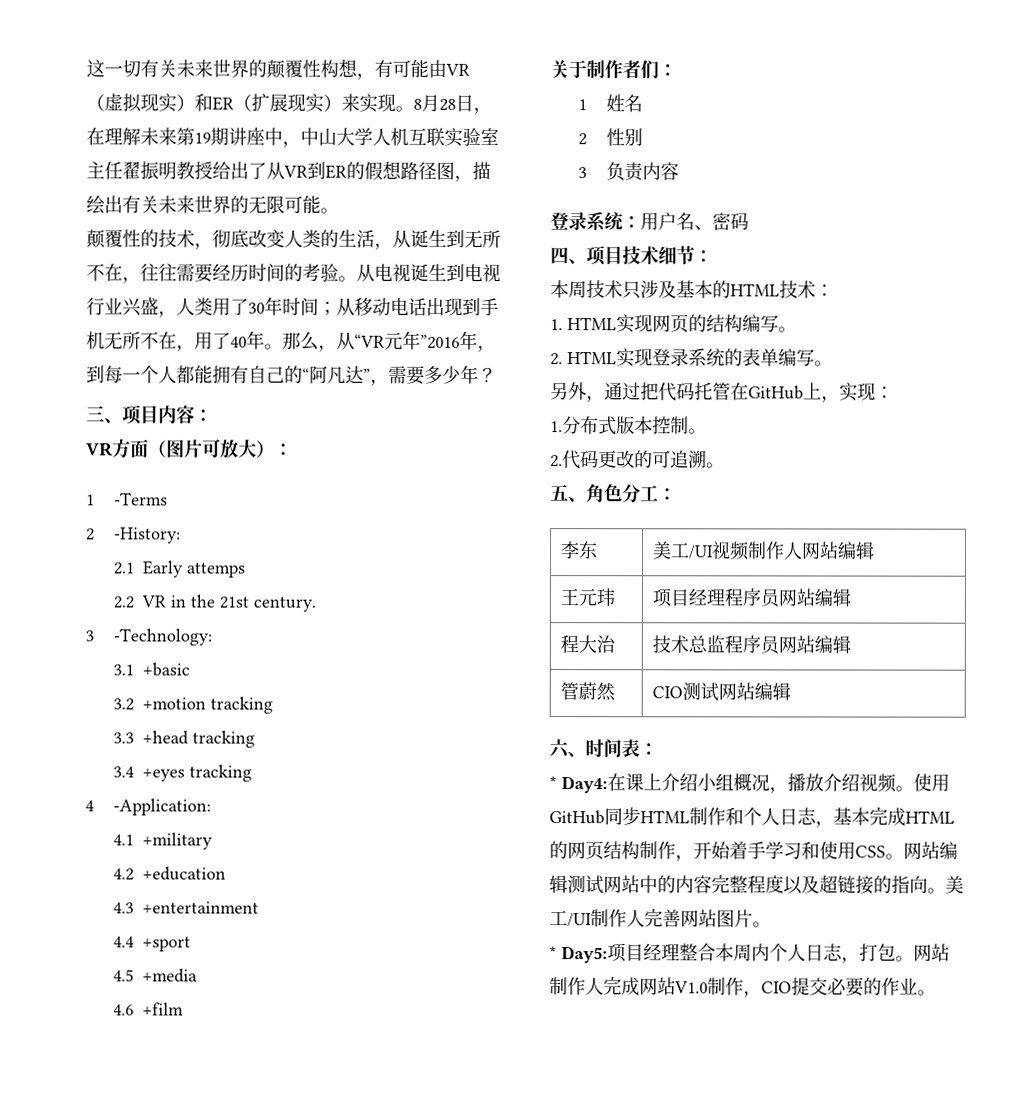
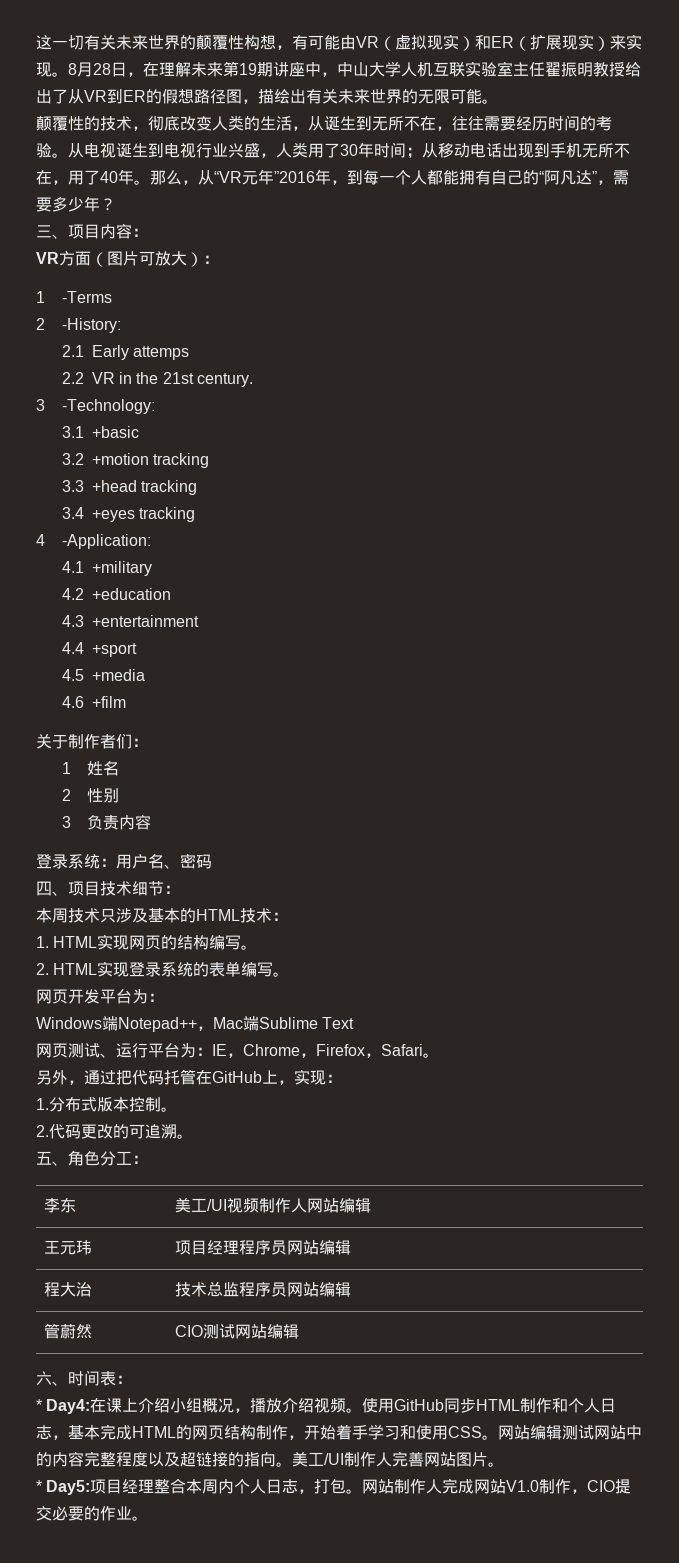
+ 网页开发平台为：
+ Windows端Notepad++，Mac端Sublime Text
+ 网页测试、运行平台为：IE，Chrome，Firefox，Safari。

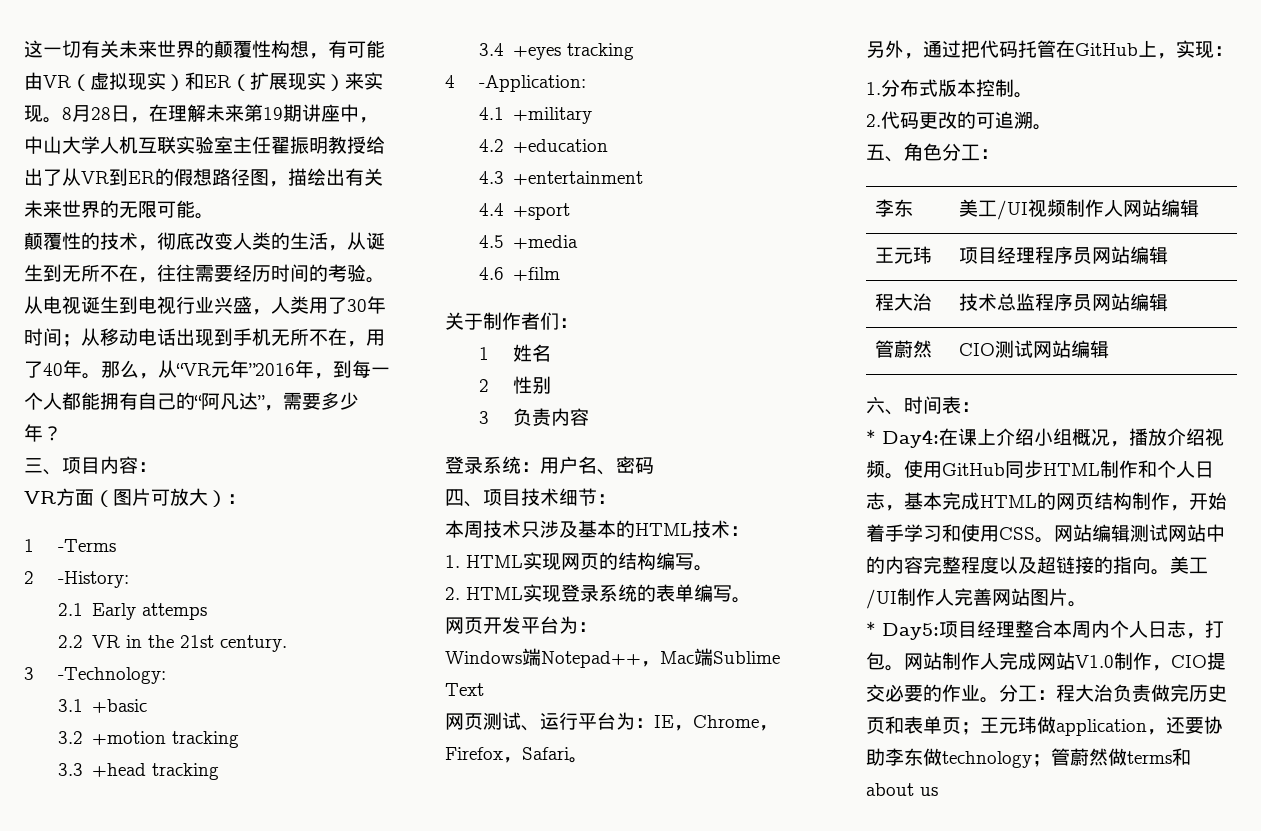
+ 分工：程大治负责做完历史页和表单页；王元玮做application，还要协助李东做technology；管蔚然做terms和about us

